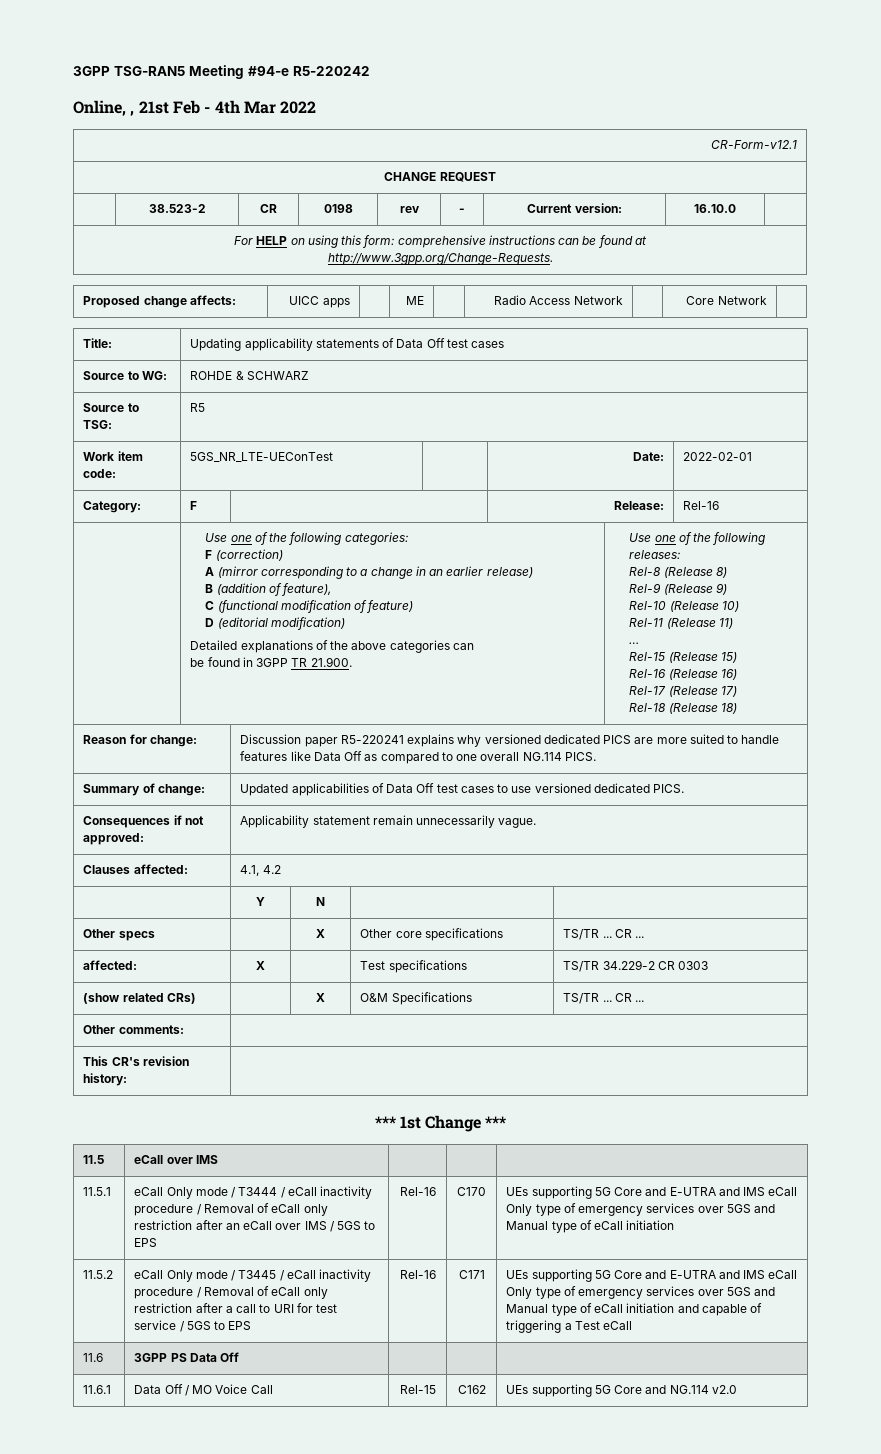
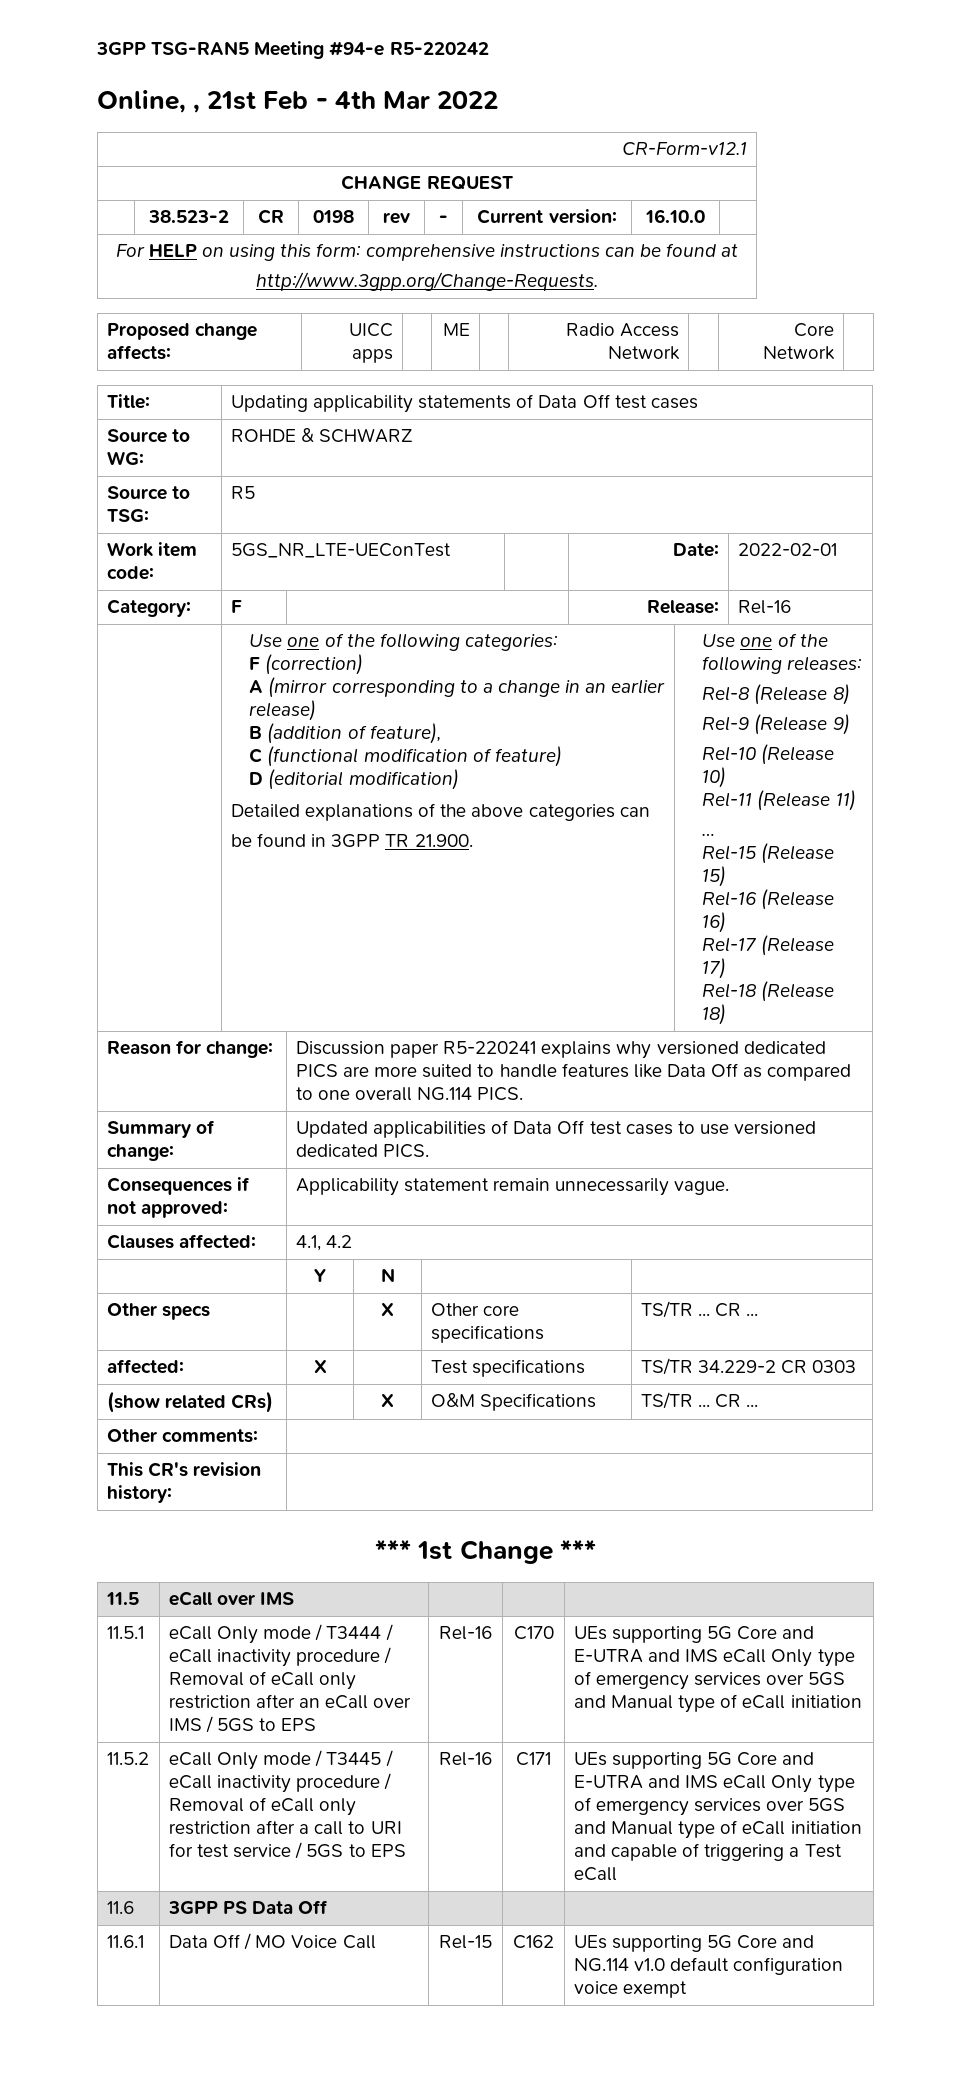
- 11.6.1 | Data Off / MO Voice Call | Rel-15 | C162 | UEs supporting 5G Core and NG.114 v2.0
+ 11.6.1 | Data Off / MO Voice Call | Rel-15 | C162 | UEs supporting 5G Core and NG.114 v1.0 default configuration voice exempt

